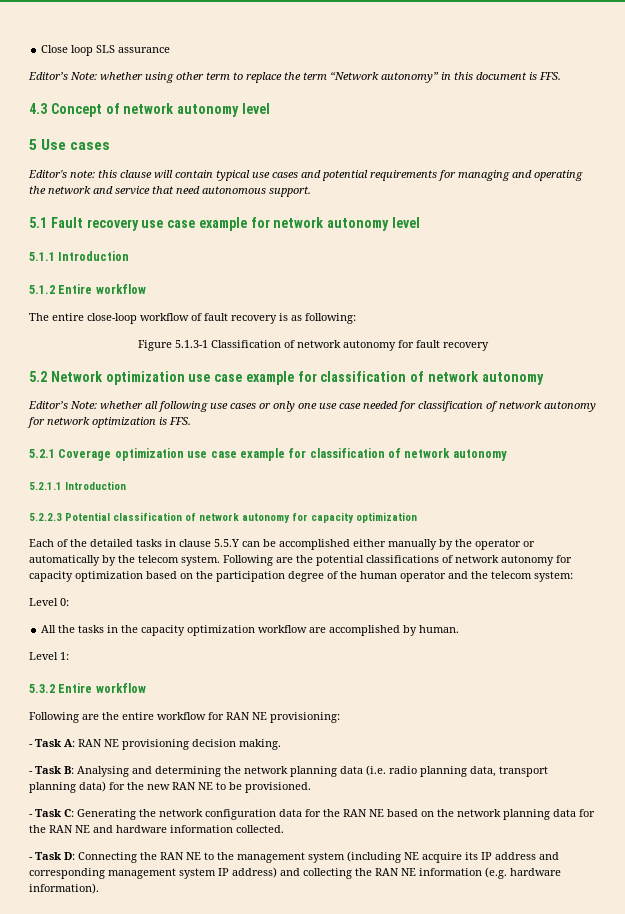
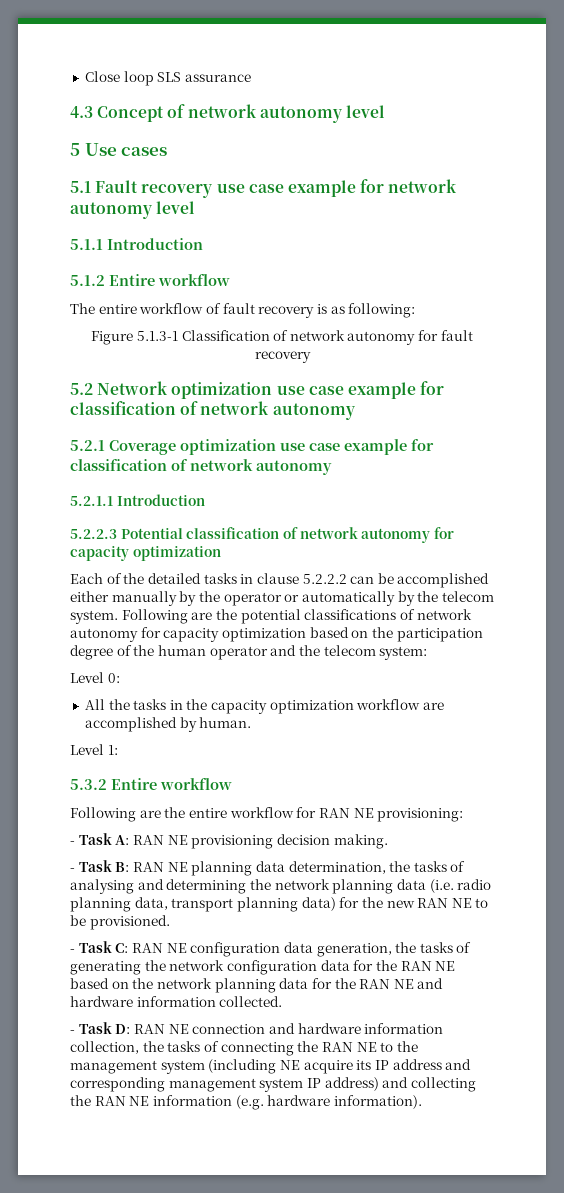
- Editor’s Note: whether using other term to replace the term “Network autonomy” in this document is FFS.
- Editor's note: this clause will contain typical use cases and potential requirements for managing and operating the network and service that need autonomous support.
- The entire close-loop workflow of fault recovery is as following:
+ The entire workflow of fault recovery is as following:
- Editor’s Note: whether all following use cases or only one use case needed for classification of network autonomy for network optimization is FFS.
- Each of the detailed tasks in clause 5.5.Y can be accomplished either manually by the operator or automatically by the telecom system.
+ Each of the detailed tasks in clause 5.2.2.2 can be accomplished either manually by the operator or automatically by the telecom system.
- - Task B: Analysing and determining the network planning data (i.e. radio planning data, transport planning data) for the new RAN NE to be provisioned.
+ - Task B: RAN NE planning data determination, the tasks of analysing and determining the network planning data (i.e. radio planning data, transport planning data) for the new RAN NE to be provisioned.
- - Task C: Generating the network configuration data for the RAN NE based on the network planning data for the RAN NE and hardware information collected.
+ - Task C: RAN NE configuration data generation, the tasks of generating the network configuration data for the RAN NE based on the network planning data for the RAN NE and hardware information collected.
- - Task D: Connecting the RAN NE to the management system (including NE acquire its IP address and corresponding management system IP address) and collecting the RAN NE information (e.g. hardware information).
+ - Task D: RAN NE connection and hardware information collection, the tasks of connecting the RAN NE to the management system (including NE acquire its IP address and corresponding management system IP address) and collecting the RAN NE information (e.g. hardware information).

